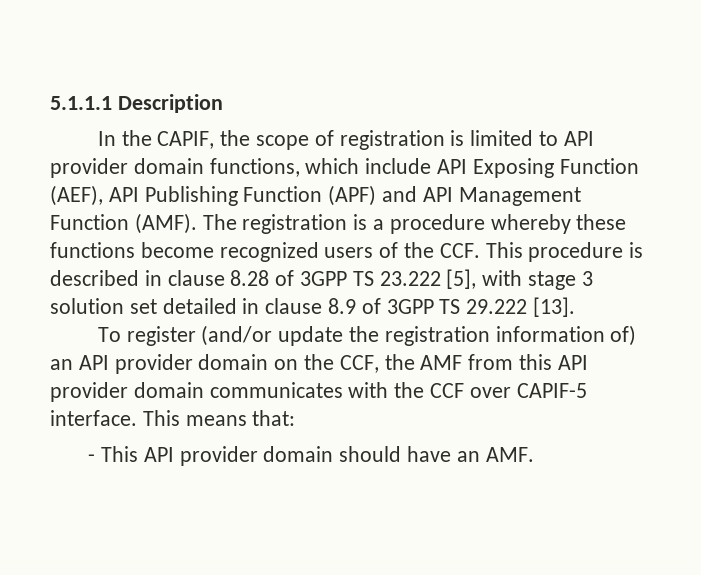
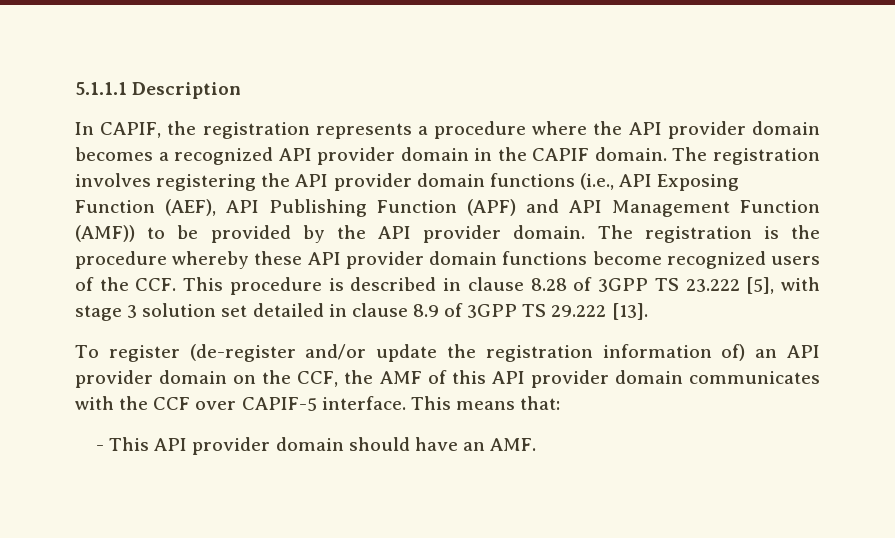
- In the CAPIF, the scope of registration is limited to API provider domain functions, which include API Exposing Function (AEF), API Publishing Function (APF) and API Management Function (AMF).
+ In CAPIF, the registration represents a procedure where the API provider domain becomes a recognized API provider domain in the CAPIF domain. The registration involves registering the API provider domain functions (i.e., API Exposing Function (AEF), API Publishing Function (APF) and API Management Function (AMF)) to be provided by the API provider domain.
- The registration is a procedure whereby these functions become recognized users of the CCF. This procedure is described in clause 8.28 of 3GPP TS 23.222 [5], with stage 3 solution set detailed in clause 8.9 of 3GPP TS 29.222 [13].
+ The registration is the procedure whereby these API provider domain functions become recognized users of the CCF. This procedure is described in clause 8.28 of 3GPP TS 23.222 [5], with stage 3 solution set detailed in clause 8.9 of 3GPP TS 29.222 [13].
- To register (and/or update the registration information of) an API provider domain on the CCF, the AMF from this API provider domain communicates with the CCF over CAPIF-5 interface.
+ To register (de-register and/or update the registration information of) an API provider domain on the CCF, the AMF of this API provider domain communicates with the CCF over CAPIF-5 interface.

